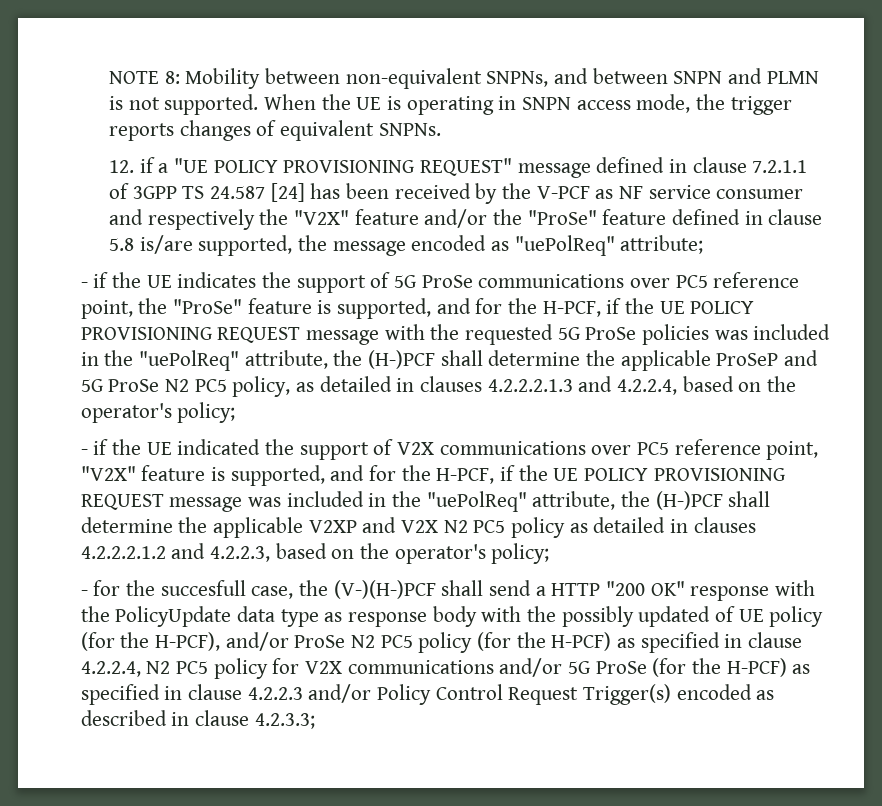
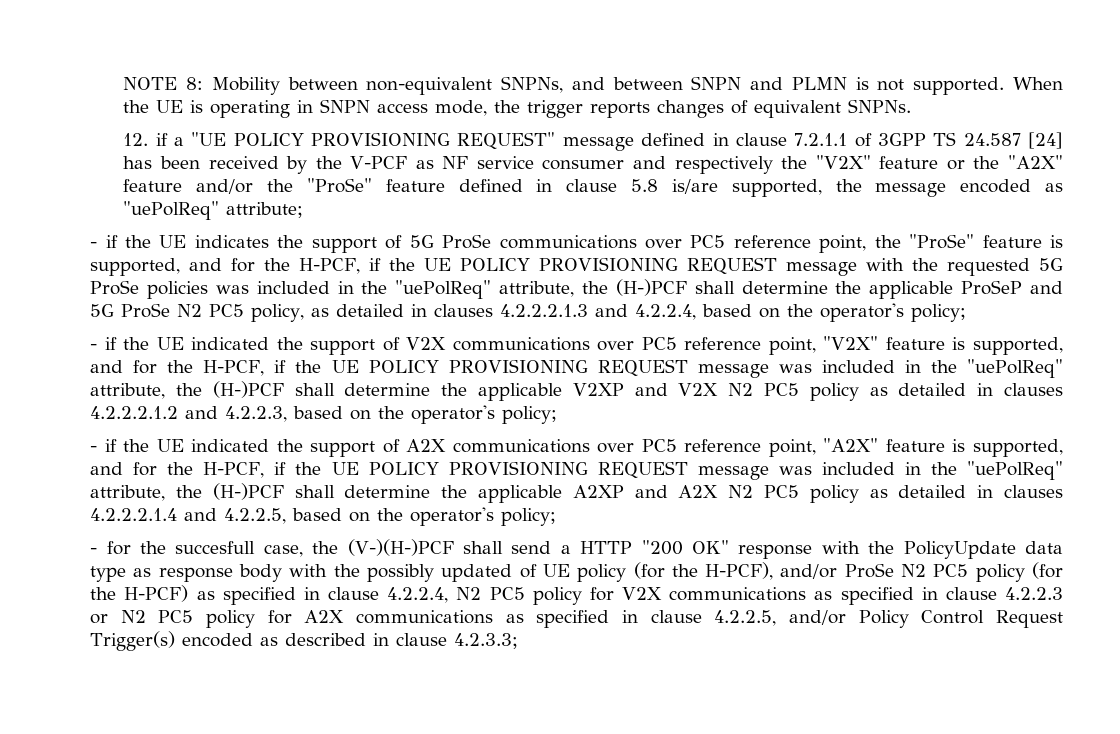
- 12. if a "UE POLICY PROVISIONING REQUEST" message defined in clause 7.2.1.1 of 3GPP TS 24.587 [24] has been received by the V-PCF as NF service consumer and respectively the "V2X" feature and/or the "ProSe" feature defined in clause 5.8 is/are supported, the message encoded as "uePolReq" attribute;
+ 12. if a "UE POLICY PROVISIONING REQUEST" message defined in clause 7.2.1.1 of 3GPP TS 24.587 [24] has been received by the V-PCF as NF service consumer and respectively the "V2X" feature or the "A2X" feature and/or the "ProSe" feature defined in clause 5.8 is/are supported, the message encoded as "uePolReq" attribute;
+ - if the UE indicated the support of A2X communications over PC5 reference point, "A2X" feature is supported, and for the H-PCF, if the UE POLICY PROVISIONING REQUEST message was included in the "uePolReq" attribute, the (H-)PCF shall determine the applicable A2XP and A2X N2 PC5 policy as detailed in clauses 4.2.2.2.1.4 and 4.2.2.5, based on the operator's policy;
- - for the succesfull case, the (V-)(H-)PCF shall send a HTTP "200 OK" response with the PolicyUpdate data type as response body with the possibly updated of UE policy (for the H-PCF), and/or ProSe N2 PC5 policy (for the H-PCF) as specified in clause 4.2.2.4, N2 PC5 policy for V2X communications and/or 5G ProSe (for the H-PCF) as specified in clause 4.2.2.3 and/or Policy Control Request Trigger(s) encoded as described in clause 4.2.3.3;
+ - for the succesfull case, the (V-)(H-)PCF shall send a HTTP "200 OK" response with the PolicyUpdate data type as response body with the possibly updated of UE policy (for the H-PCF), and/or ProSe N2 PC5 policy (for the H-PCF) as specified in clause 4.2.2.4, N2 PC5 policy for V2X communications as specified in clause 4.2.2.3 or N2 PC5 policy for A2X communications as specified in clause 4.2.2.5, and/or Policy Control Request Trigger(s) encoded as described in clause 4.2.3.3;

